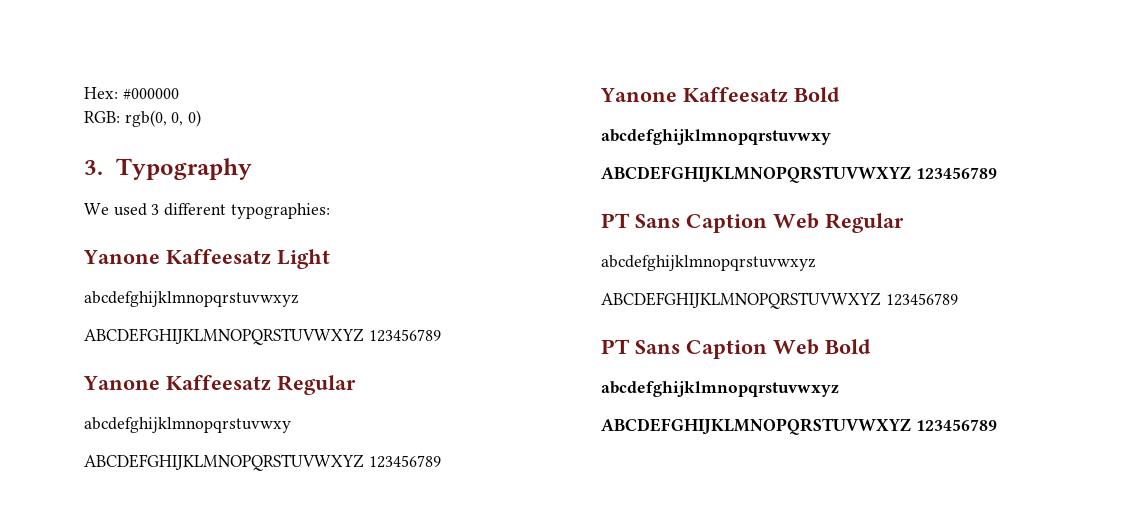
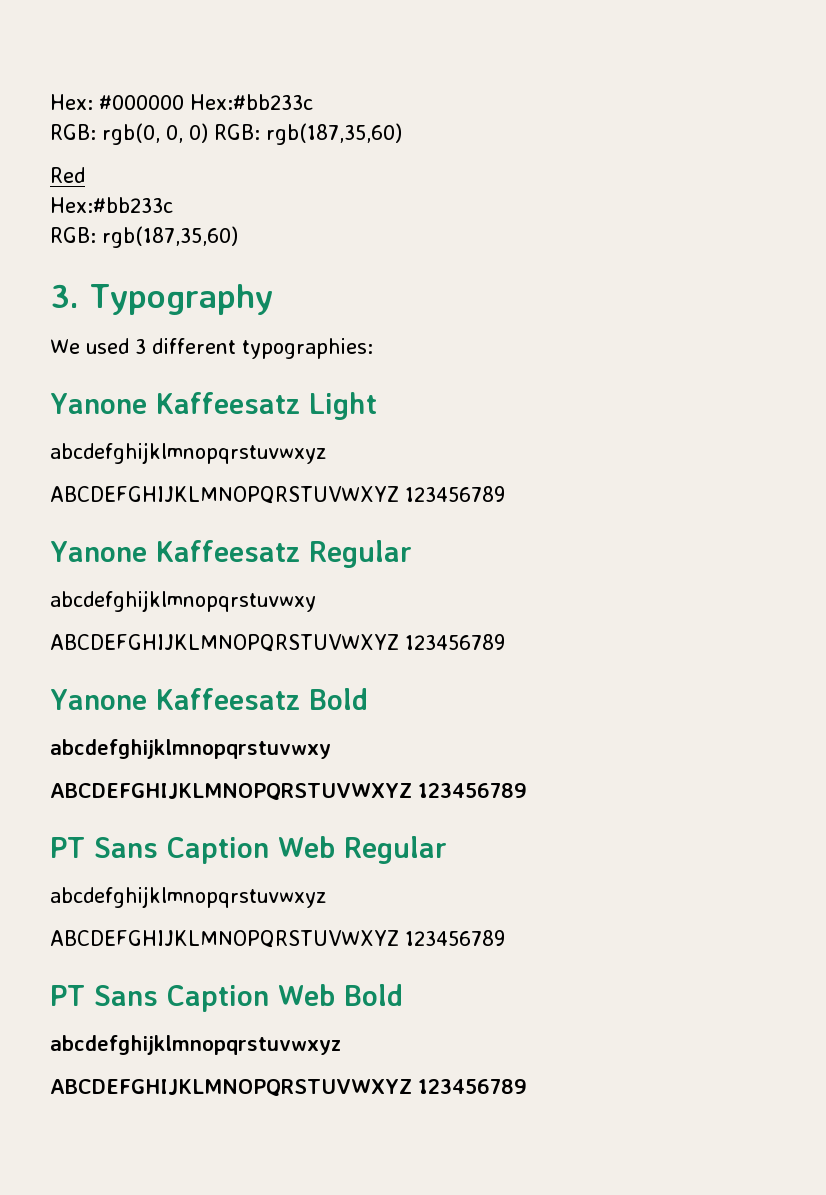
- Hex: #000000
+ Hex: #000000 Hex:#bb233c
- RGB: rgb(0, 0, 0)
+ RGB: rgb(0, 0, 0) RGB: rgb(187,35,60)
+ Red
+ Hex:#bb233c
+ RGB: rgb(187,35,60)

